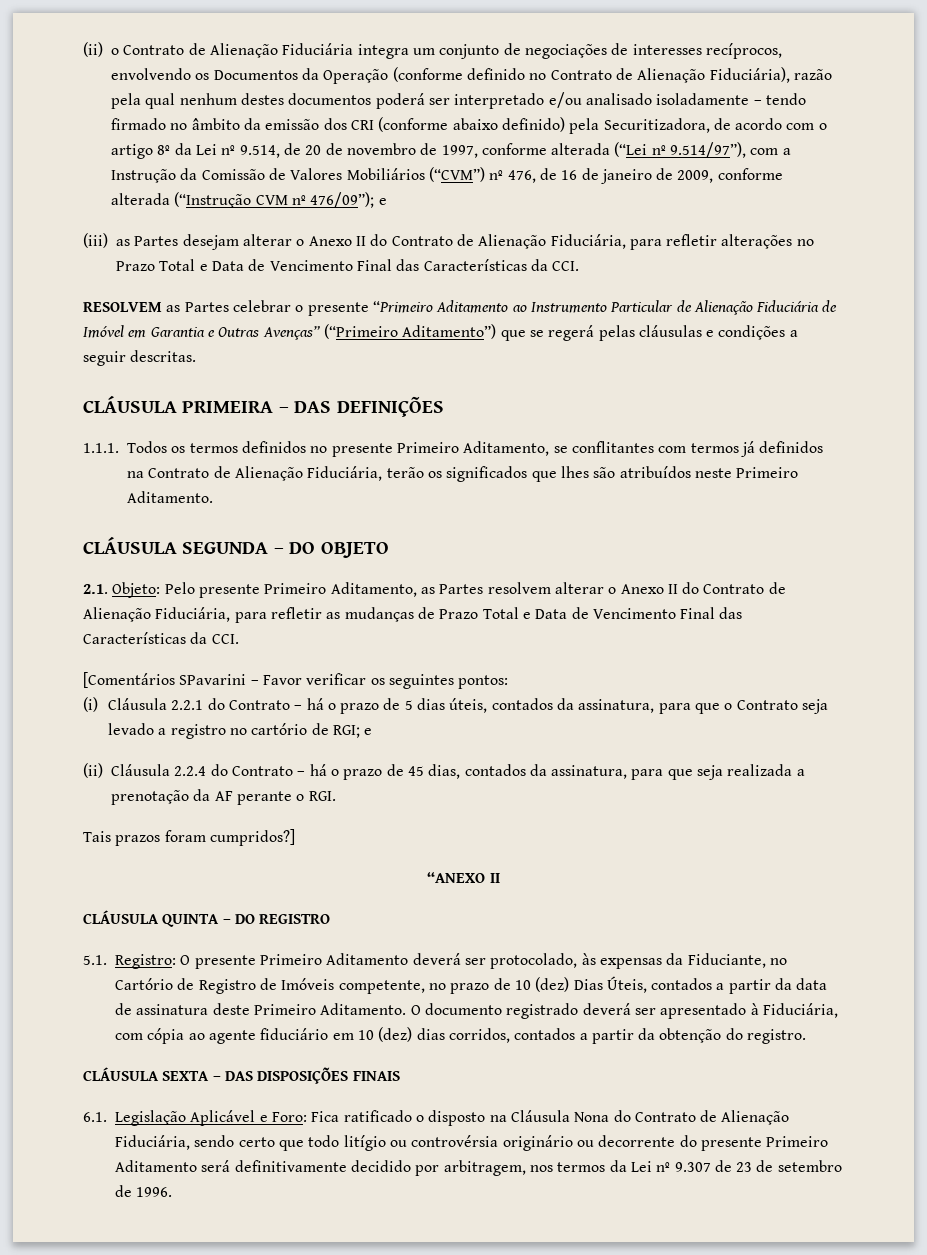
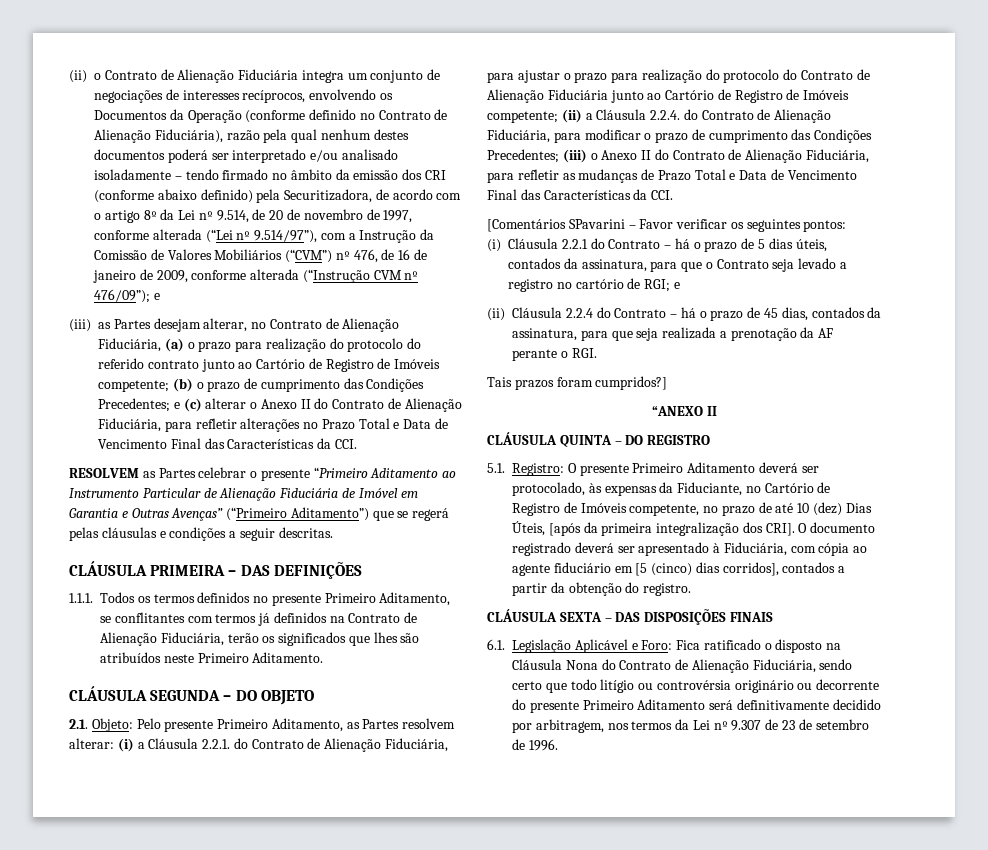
- (iii) as Partes desejam alterar o Anexo II do Contrato de Alienação Fiduciária, para refletir alterações no Prazo Total e Data de Vencimento Final das Características da CCI.
+ (iii) as Partes desejam alterar, no Contrato de Alienação Fiduciária, (a) o prazo para realização do protocolo do referido contrato junto ao Cartório de Registro de Imóveis competente; (b) o prazo de cumprimento das Condições Precedentes; e (c) alterar o Anexo II do Contrato de Alienação Fiduciária, para refletir alterações no Prazo Total e Data de Vencimento Final das Características da CCI.
- 2.1. Objeto: Pelo presente Primeiro Aditamento, as Partes resolvem alterar o Anexo II do Contrato de Alienação Fiduciária, para refletir as mudanças de Prazo Total e Data de Vencimento Final das Características da CCI.
+ 2.1. Objeto: Pelo presente Primeiro Aditamento, as Partes resolvem alterar: (i) a Cláusula 2.2.1. do Contrato de Alienação Fiduciária, para ajustar o prazo para realização do protocolo do Contrato de Alienação Fiduciária junto ao Cartório de Registro de Imóveis competente; (ii) a Cláusula 2.2.4. do Contrato de Alienação Fiduciária, para modificar o prazo de cumprimento das Condições Precedentes; (iii) o Anexo II do Contrato de Alienação Fiduciária, para refletir as mudanças de Prazo Total e Data de Vencimento Final das Características da CCI.
- 5.1. Registro: O presente Primeiro Aditamento deverá ser protocolado, às expensas da Fiduciante, no Cartório de Registro de Imóveis competente, no prazo de 10 (dez) Dias Úteis, contados a partir da data de assinatura deste Primeiro Aditamento.
+ 5.1. Registro: O presente Primeiro Aditamento deverá ser protocolado, às expensas da Fiduciante, no Cartório de Registro de Imóveis competente, no prazo de até 10 (dez) Dias Úteis, [após da primeira integralização dos CRI].
- O documento registrado deverá ser apresentado à Fiduciária, com cópia ao agente fiduciário em 10 (dez) dias corridos, contados a partir da obtenção do registro.
+ O documento registrado deverá ser apresentado à Fiduciária, com cópia ao agente fiduciário em [5 (cinco) dias corridos], contados a partir da obtenção do registro.

